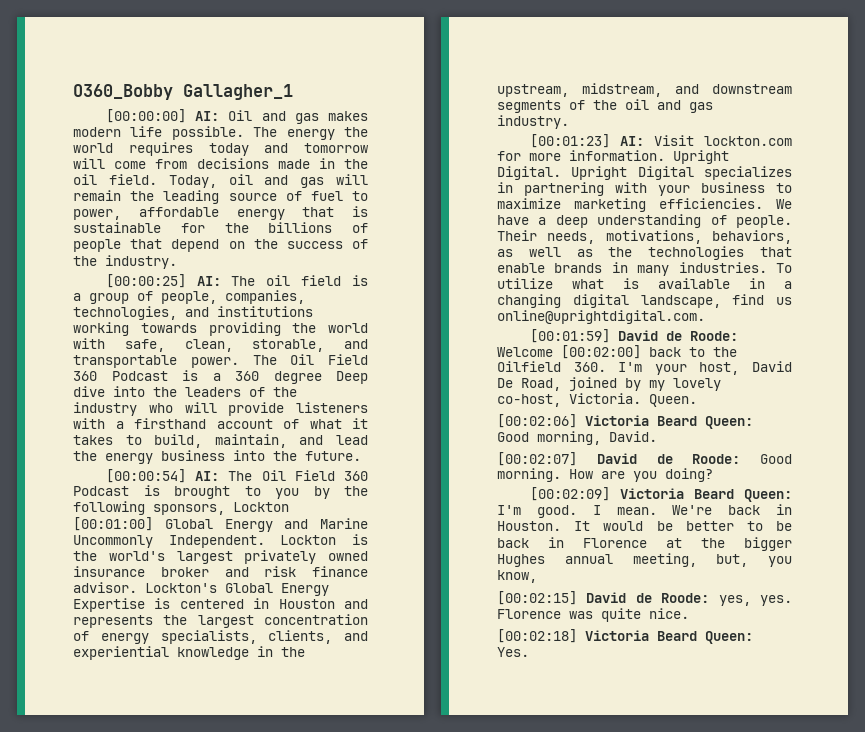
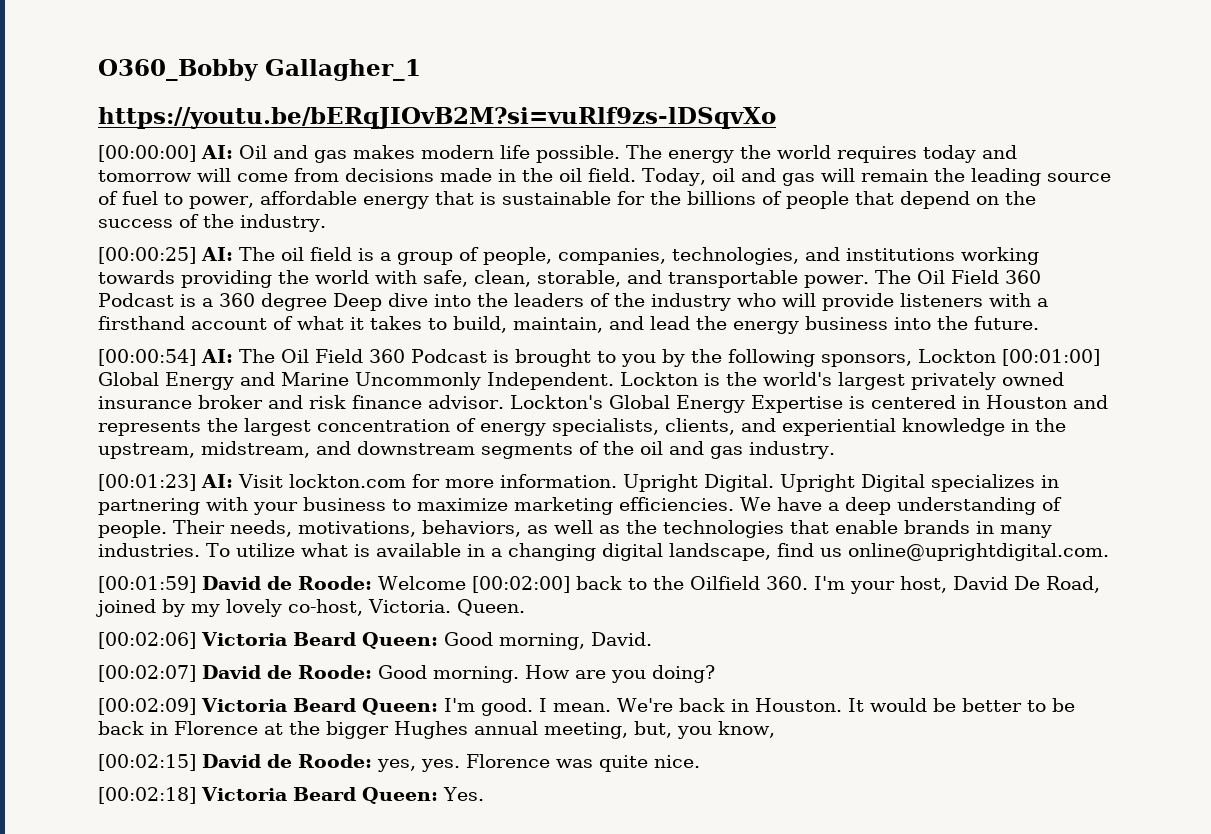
+ https://youtu.be/bERqJIOvB2M?si=vuRlf9zs-lDSqvXo

